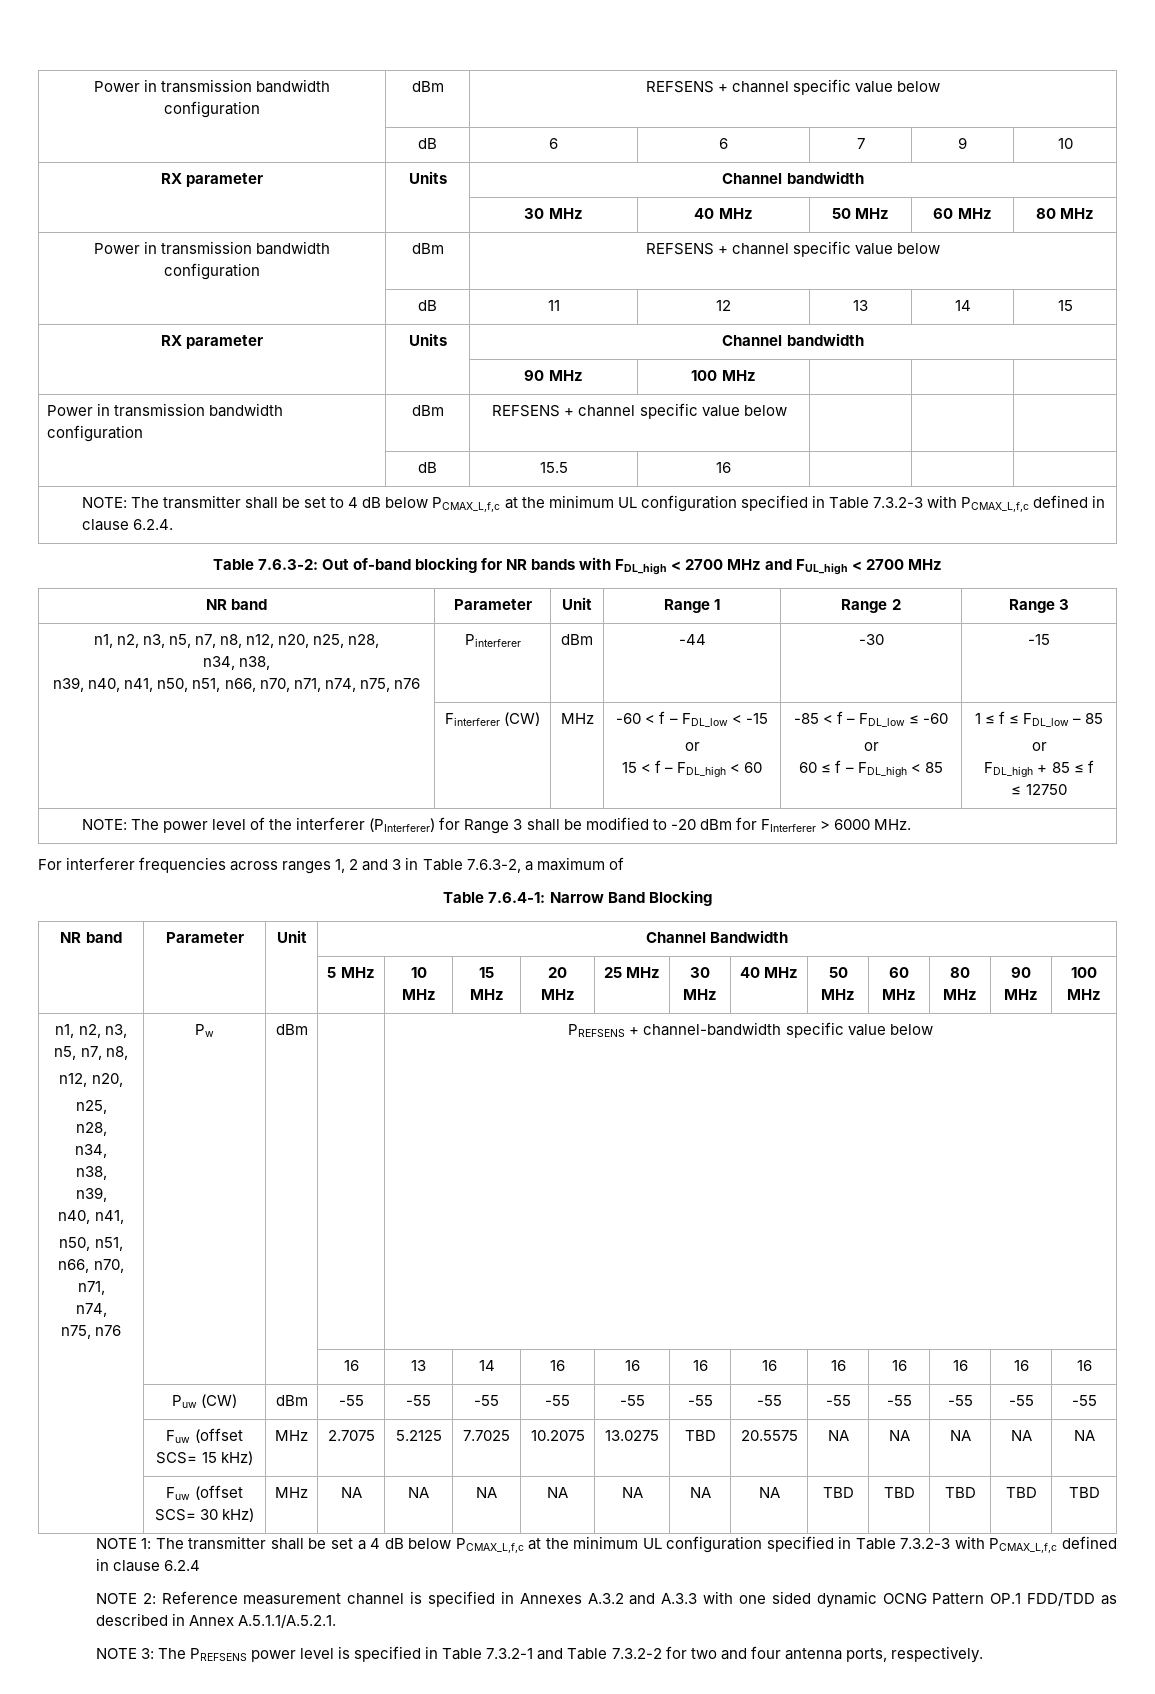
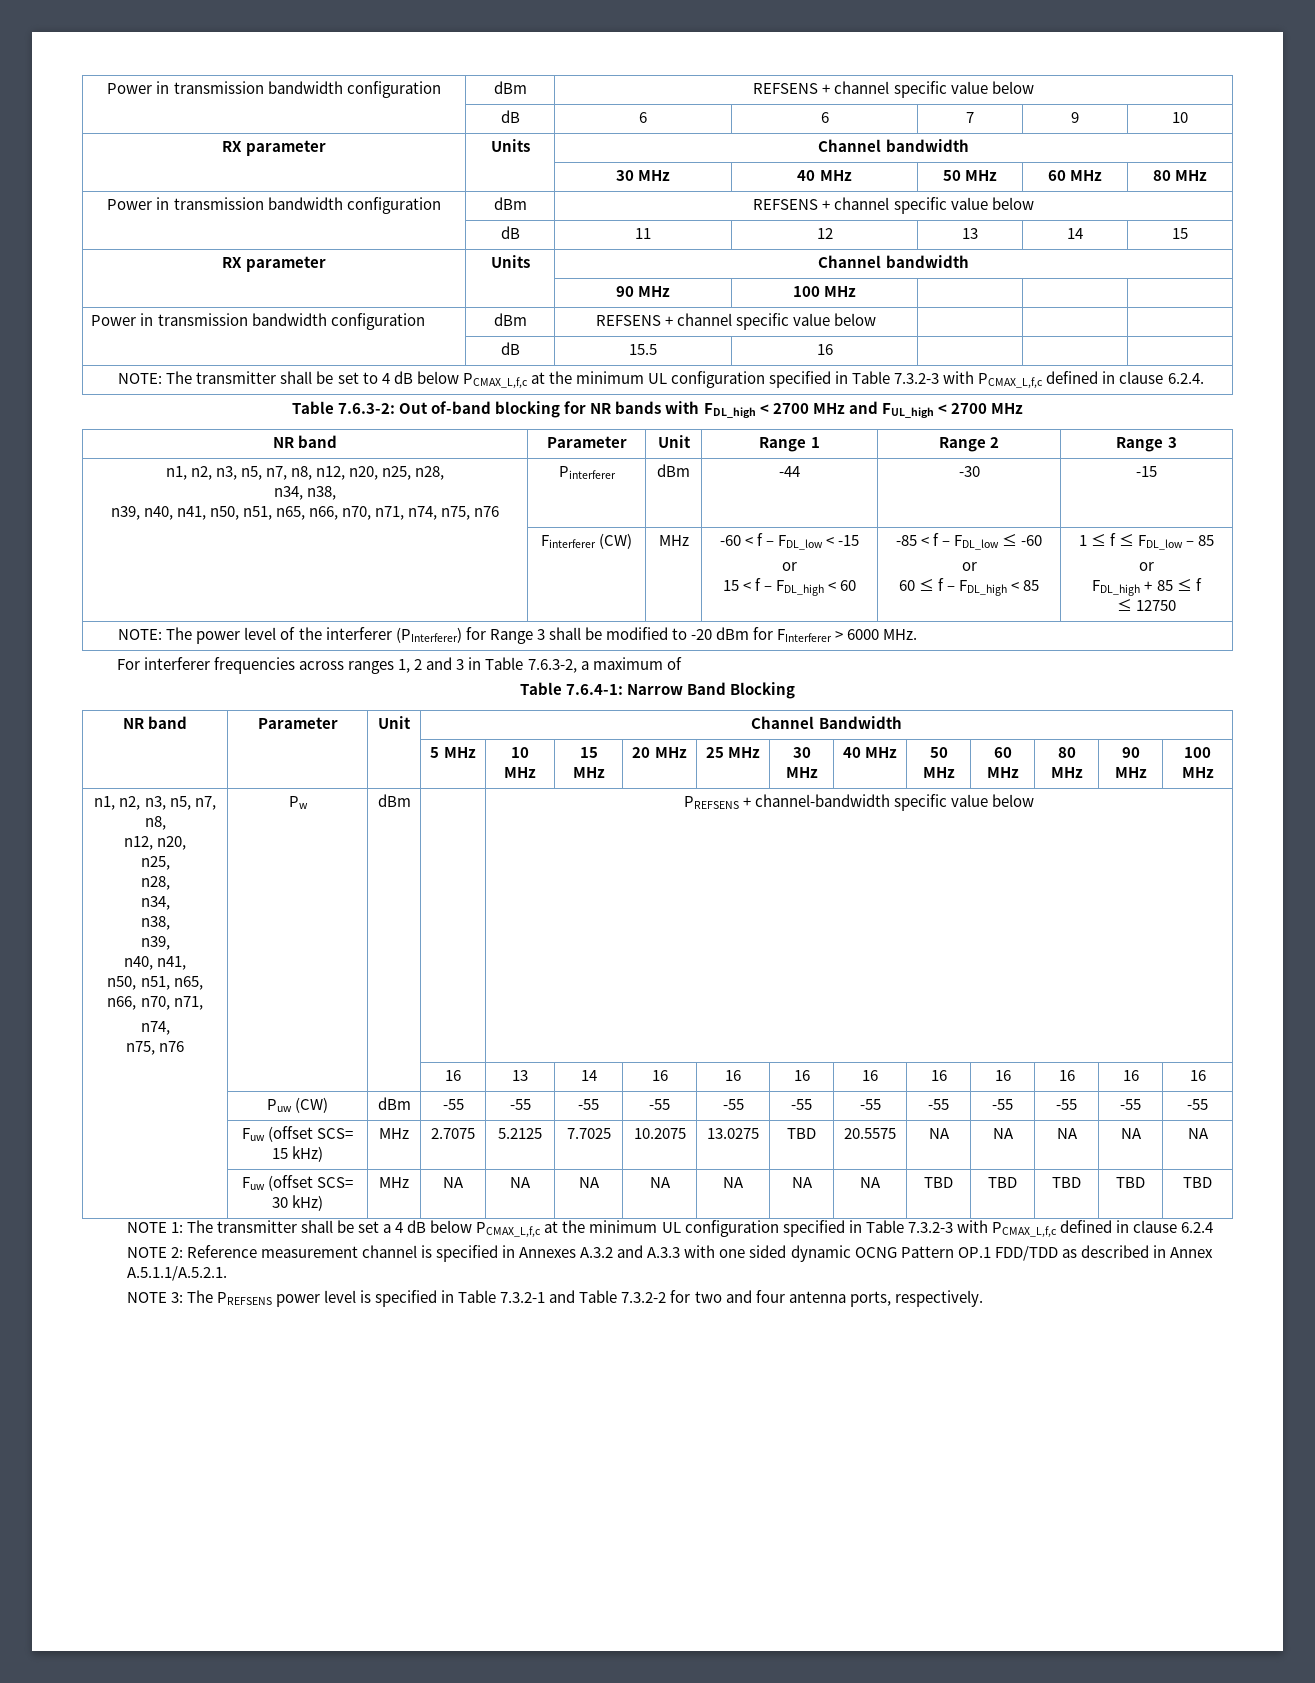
  n1, n2, n3, n5, n7, n8, n12, n20, n25, n28,
  n34, n38,
- n39, n40, n41, n50, n51, n66, n70, n71, n74, n75, n76 | Pinterferer | dBm | -44 | -30 | -15
+ n39, n40, n41, n50, n51, n65, n66, n70, n71, n74, n75, n76 | Pinterferer | dBm | -44 | -30 | -15
  | | | 5 MHz | 10 MHz | 15 MHz | 20 MHz | 25 MHz | 30 MHz | 40 MHz | 50 MHz | 60 MHz | 80 MHz | 90 MHz | 100 MHz
  n1, n2, n3, n5, n7, n8,
  n12, n20,
  n25,
  n28,
  n34,
  n38,
  n39,
  n40, n41,
- n50, n51, n66, n70, n71,
+ n50, n51, n65, n66, n70, n71,

